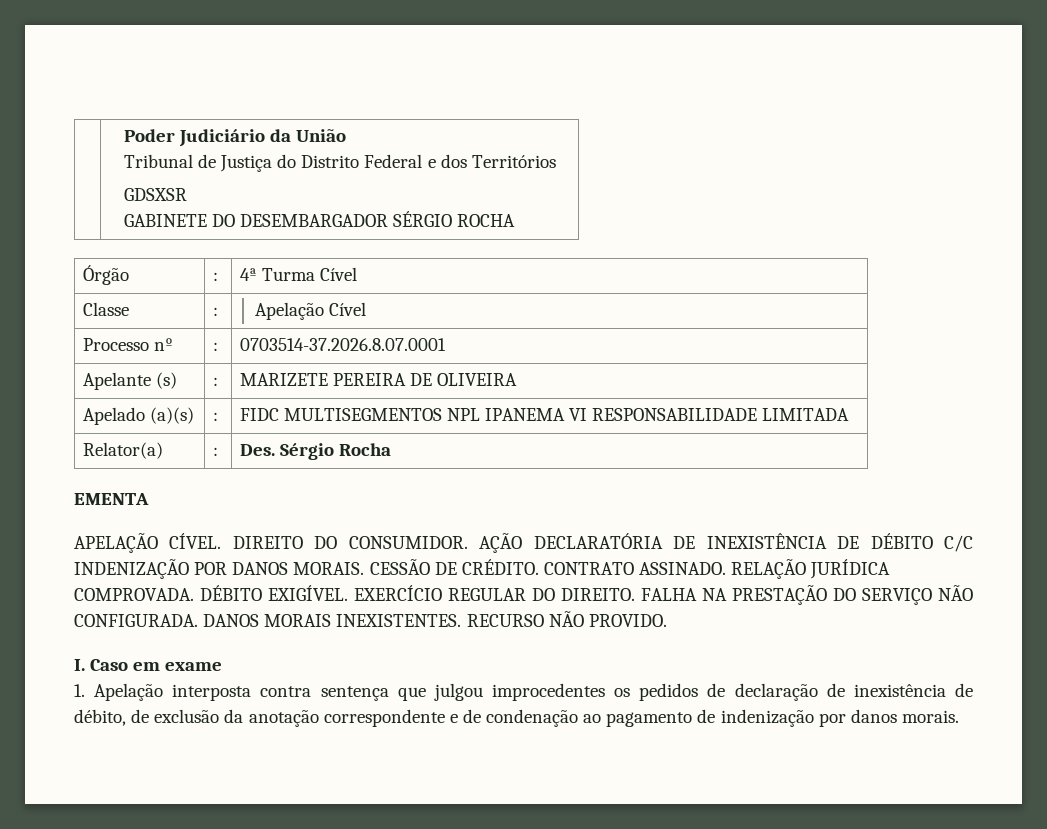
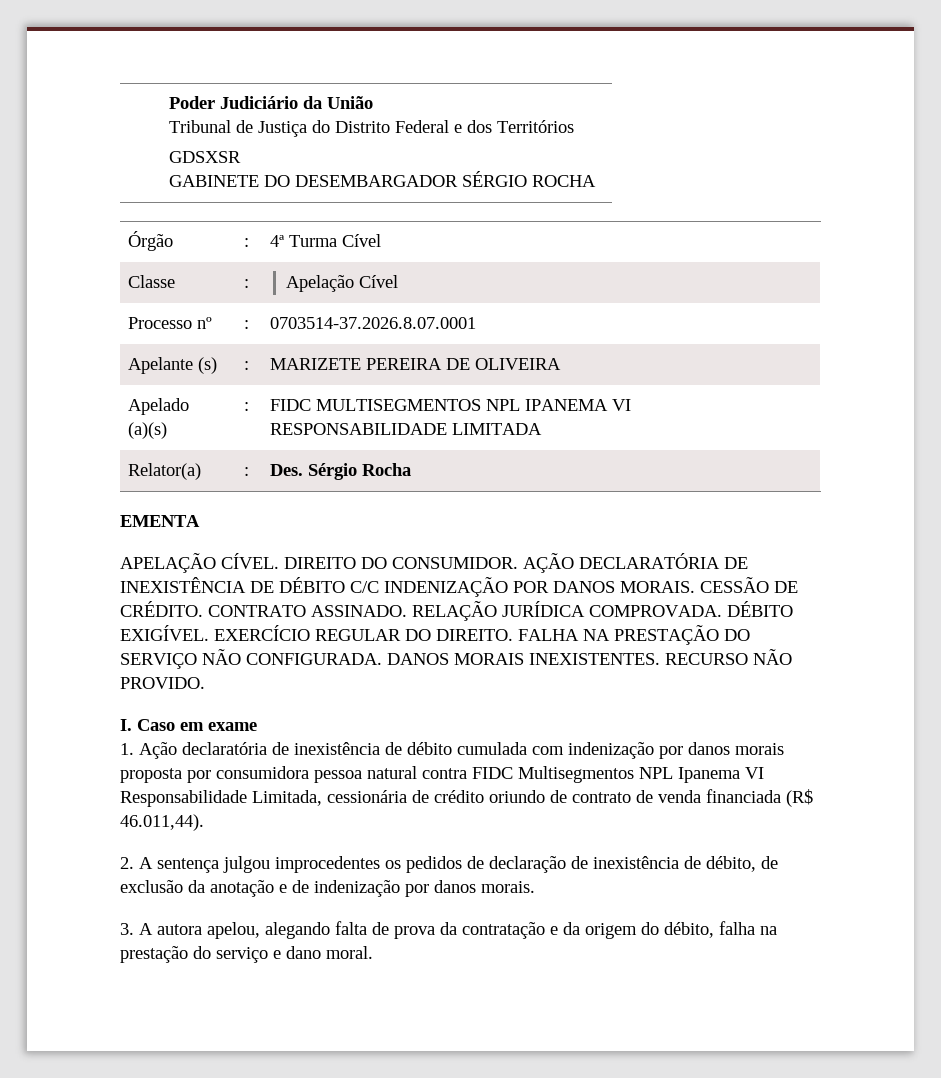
- 1. Apelação interposta contra sentença que julgou improcedentes os pedidos de declaração de inexistência de débito, de exclusão da anotação correspondente e de condenação ao pagamento de indenização por danos morais.
+ 1. Ação declaratória de inexistência de débito cumulada com indenização por danos morais proposta por consumidora pessoa natural contra FIDC Multisegmentos NPL Ipanema VI Responsabilidade Limitada, cessionária de crédito oriundo de contrato de venda financiada (R$ 46.011,44).
+ 2. A sentença julgou improcedentes os pedidos de declaração de inexistência de débito, de exclusão da anotação e de indenização por danos morais.
+ 3. A autora apelou, alegando falta de prova da contratação e da origem do débito, falha na prestação do serviço e dano moral.

